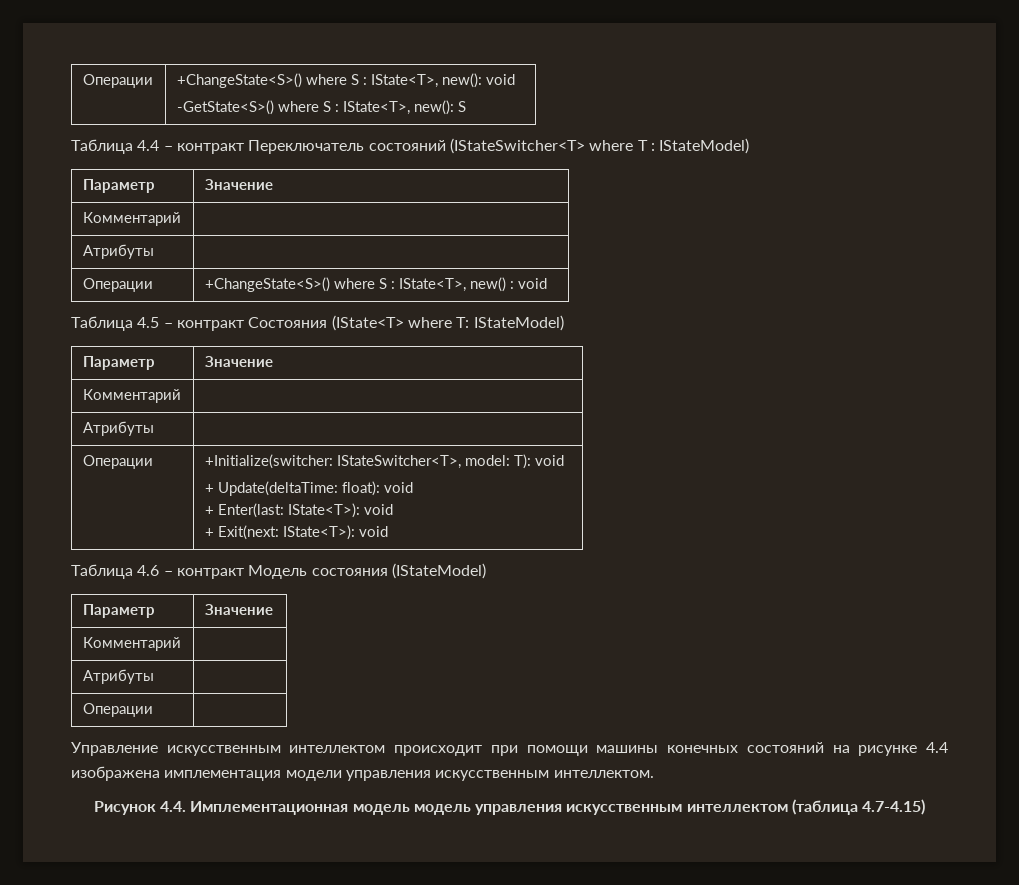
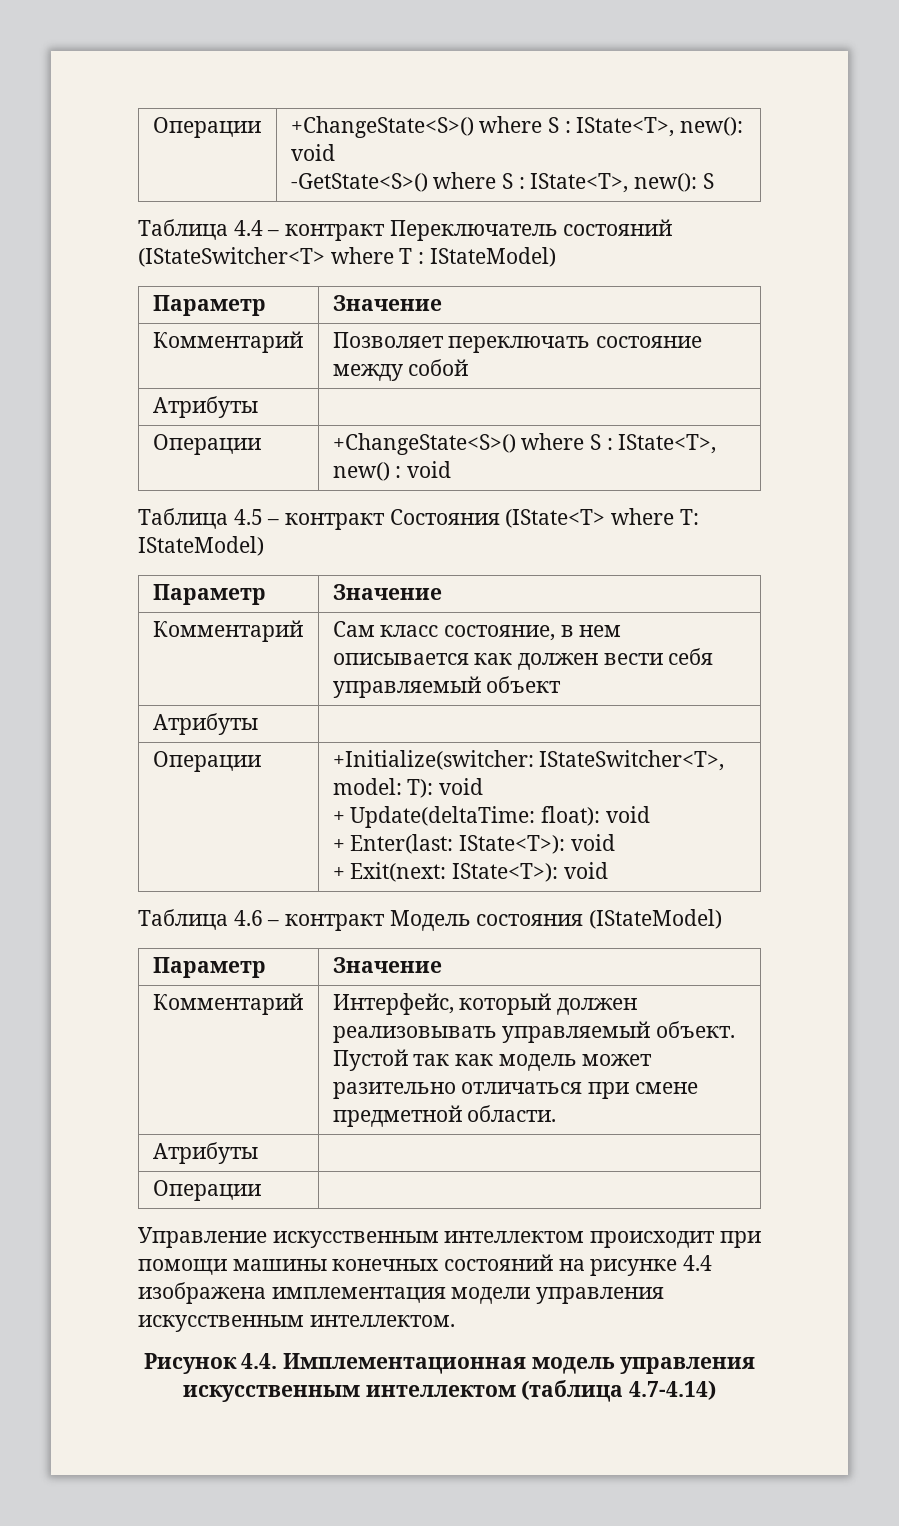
  Таблица 4.4 – контракт Переключатель состояний (IStateSwitcher<T> where T : IStateModel)
  Параметр | Значение
- Комментарий |
+ Комментарий | Позволяет переключать состояние между собой
  Таблица 4.5 – контракт Состояния (IState<T> where T: IStateModel)
  Параметр | Значение
- Комментарий |
+ Комментарий | Сам класс состояние, в нем описывается как должен вести себя управляемый объект
  Таблица 4.6 – контракт Модель состояния (IStateModel)
  Параметр | Значение
- Комментарий |
+ Комментарий | Интерфейс, который должен реализовывать управляемый объект. Пустой так как модель может разительно отличаться при смене предметной области.
- Рисунок 4.4. Имплементационная модель модель управления искусственным интеллектом (таблица 4.7-4.15)
+ Рисунок 4.4. Имплементационная модель управления искусственным интеллектом (таблица 4.7-4.14)

